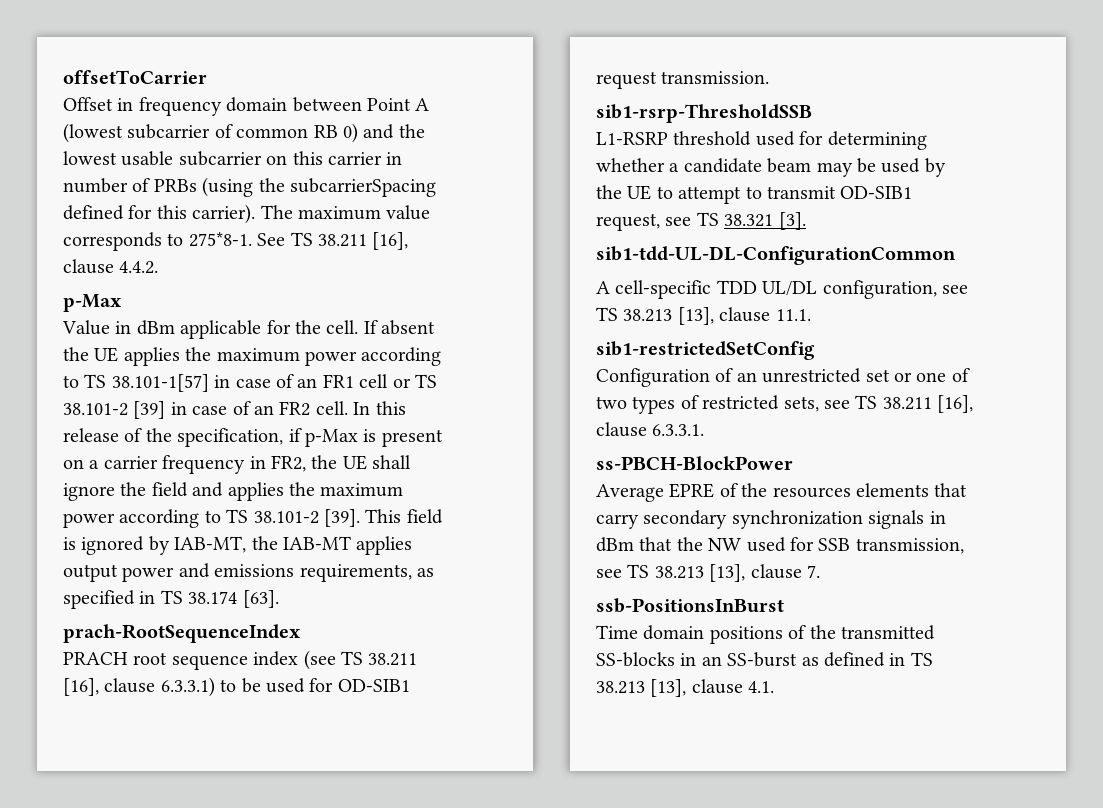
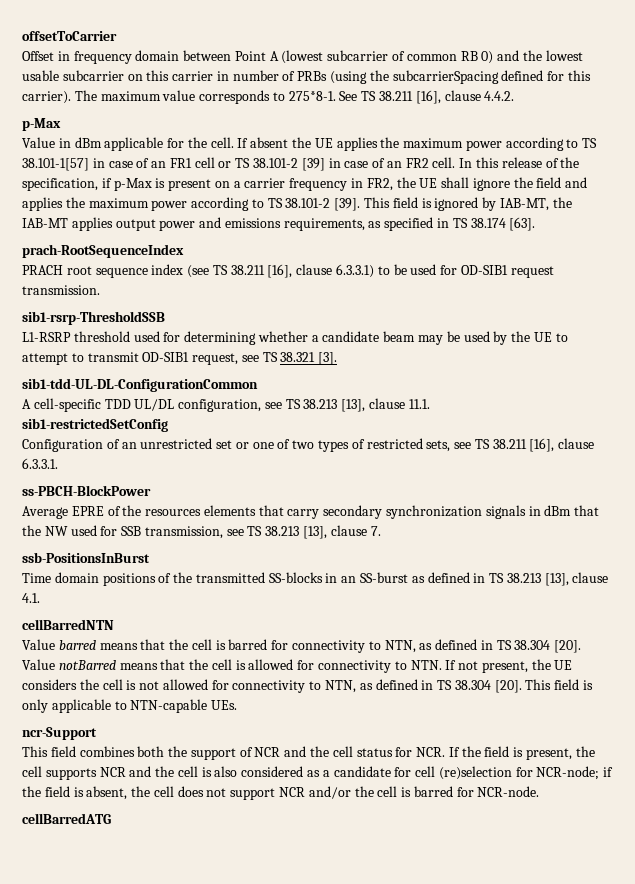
+ cellBarredNTN
+ Value barred means that the cell is barred for connectivity to NTN, as defined in TS 38.304 [20]. Value notBarred means that the cell is allowed for connectivity to NTN. If not present, the UE considers the cell is not allowed for connectivity to NTN, as defined in TS 38.304 [20]. This field is only applicable to NTN-capable UEs.
+ ncr-Support
+ This field combines both the support of NCR and the cell status for NCR. If the field is present, the cell supports NCR and the cell is also considered as a candidate for cell (re)selection for NCR-node; if the field is absent, the cell does not support NCR and/or the cell is barred for NCR-node.
+ cellBarredATG

